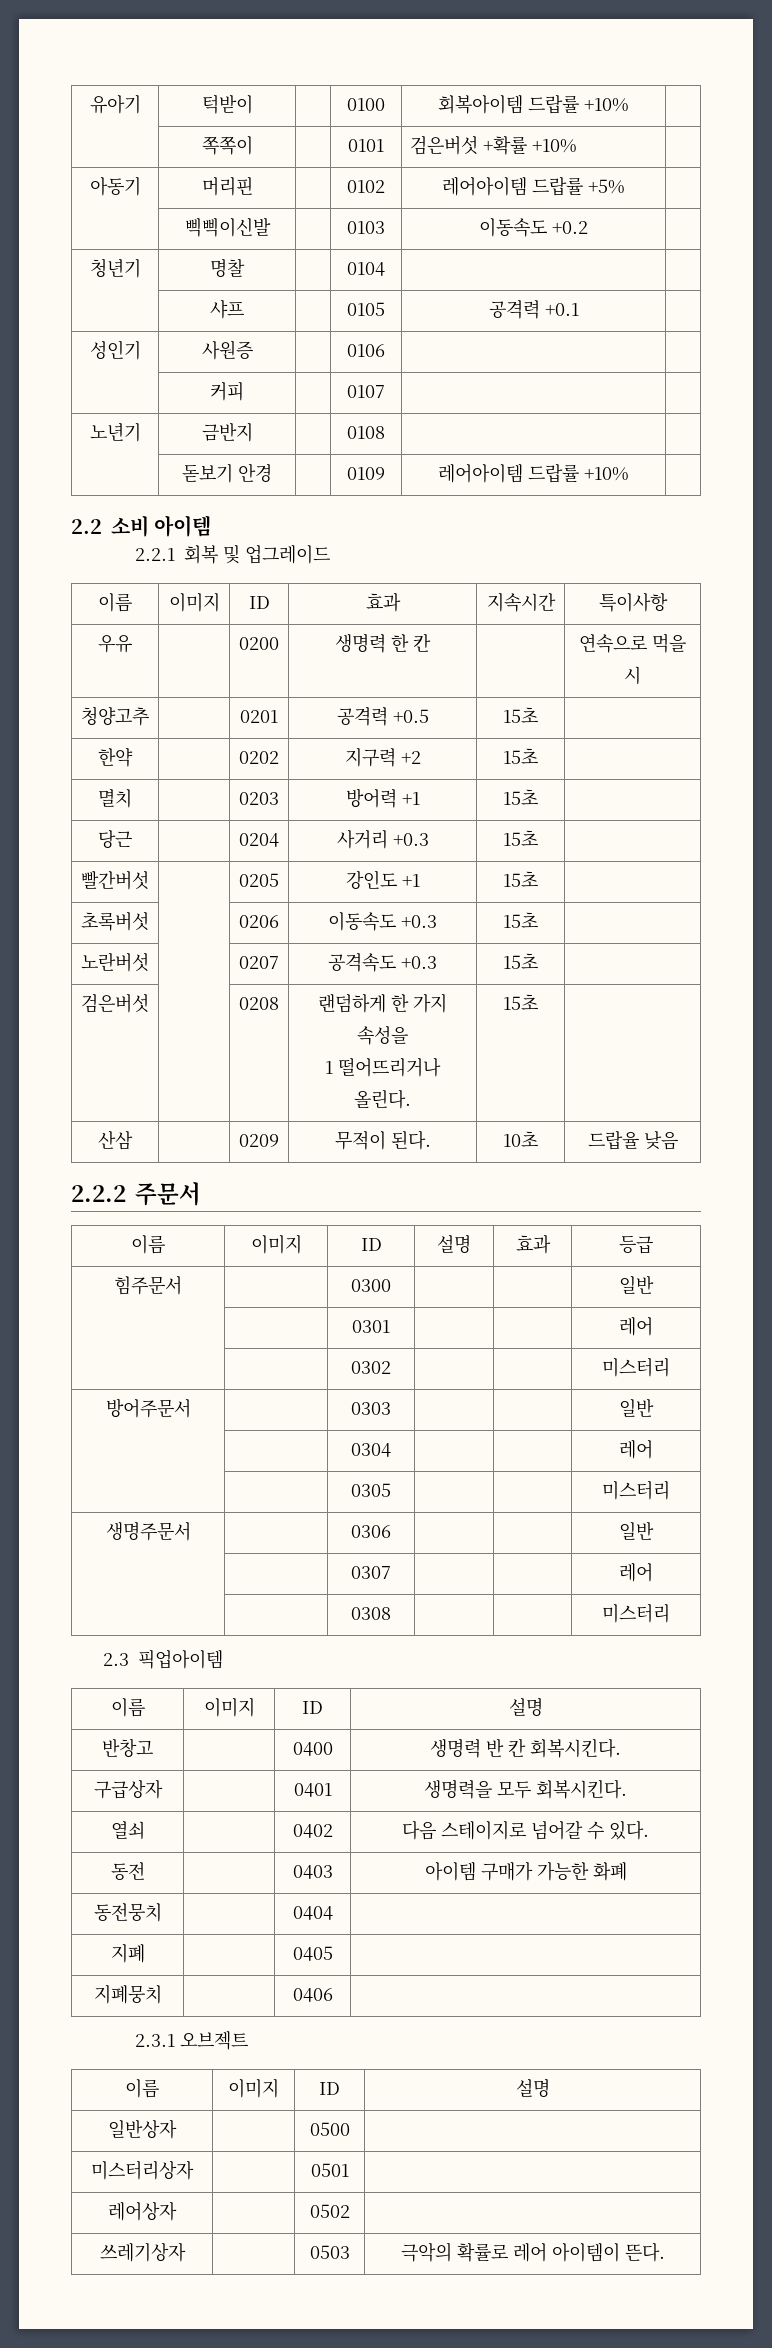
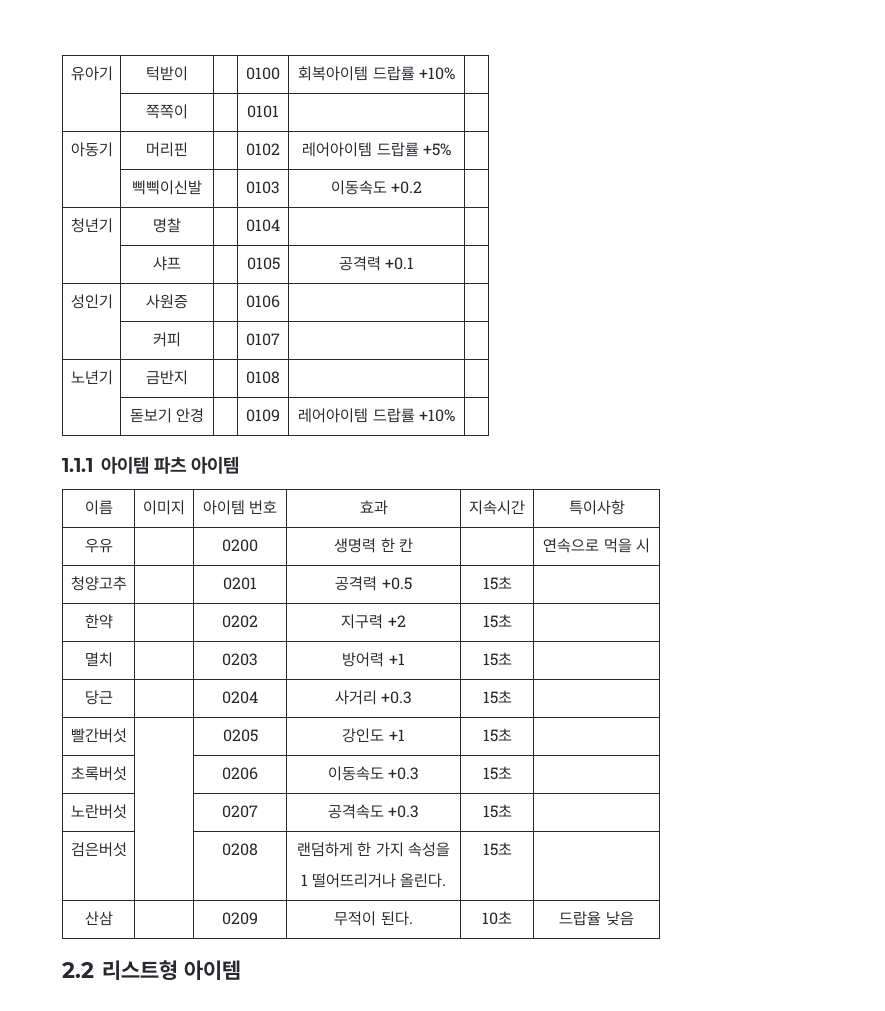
- | 쪽쪽이 | | 0101 | 검은버섯 +확률 +10% |
+ | 쪽쪽이 | | 0101 | |
- 2.2 소비 아이템
- 2.2.1 회복 및 업그레이드
- 이름 | 이미지 | ID | 효과 | 지속시간 | 특이사항
+ 1.1.1 아이템 파츠 아이템
+ 이름 | 이미지 | 아이템 번호 | 효과 | 지속시간 | 특이사항
- 2.2.2 주문서
- 이름 | 이미지 | ID | 설명 | 효과 | 등급
- 힘주문서 | | 0300 | | | 일반
- | | 0301 | | | 레어
- | | 0302 | | | 미스터리
- 방어주문서 | | 0303 | | | 일반
- | | 0304 | | | 레어
- | | 0305 | | | 미스터리
- 생명주문서 | | 0306 | | | 일반
- | | 0307 | | | 레어
- | | 0308 | | | 미스터리
- 2.3 픽업아이템
- 이름 | 이미지 | ID | 설명
- 반창고 | | 0400 | 생명력 반 칸 회복시킨다.
- 구급상자 | | 0401 | 생명력을 모두 회복시킨다.
- 열쇠 | | 0402 | 다음 스테이지로 넘어갈 수 있다.
- 동전 | | 0403 | 아이템 구매가 가능한 화폐
- 동전뭉치 | | 0404 |
- 지폐 | | 0405 |
- 지폐뭉치 | | 0406 |
- 2.3.1 오브젝트
- 이름 | 이미지 | ID | 설명
- 일반상자 | | 0500 |
- 미스터리상자 | | 0501 |
- 레어상자 | | 0502 |
- 쓰레기상자 | | 0503 | 극악의 확률로 레어 아이템이 뜬다.
+ 2.2 리스트형 아이템

